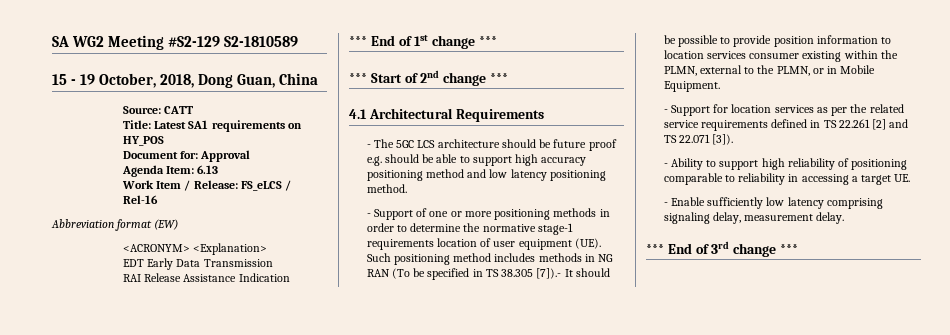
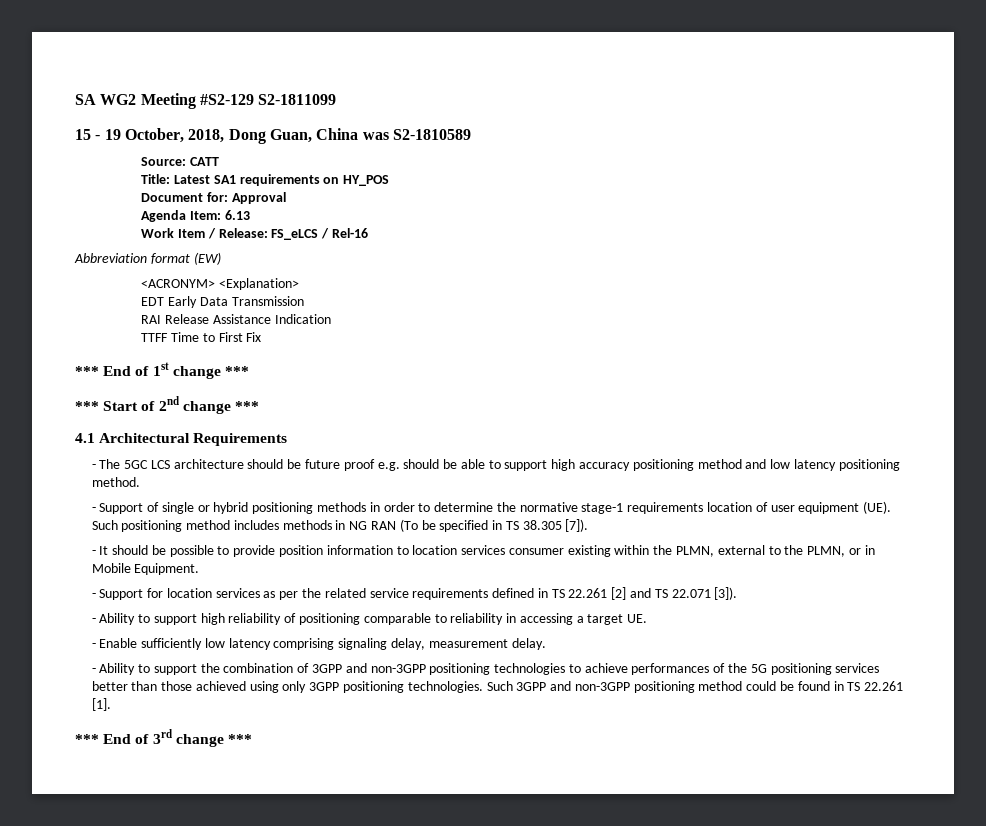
- SA WG2 Meeting #S2-129 S2-1810589
+ SA WG2 Meeting #S2-129 S2-1811099
- 15 - 19 October, 2018, Dong Guan, China
+ 15 - 19 October, 2018, Dong Guan, China was S2-1810589
+ TTFF Time to First Fix
- - Support of one or more positioning methods in order to determine the normative stage-1 requirements location of user equipment (UE). Such positioning method includes methods in NG RAN (To be specified in TS 38.305 [7]).- It should be possible to provide position information to location services consumer existing within the PLMN, external to the PLMN, or in Mobile Equipment.
+ - Support of single or hybrid positioning methods in order to determine the normative stage-1 requirements location of user equipment (UE). Such positioning method includes methods in NG RAN (To be specified in TS 38.305 [7]).
+ - It should be possible to provide position information to location services consumer existing within the PLMN, external to the PLMN, or in Mobile Equipment.
+ - Ability to support the combination of 3GPP and non-3GPP positioning technologies to achieve performances of the 5G positioning services better than those achieved using only 3GPP positioning technologies. Such 3GPP and non-3GPP positioning method could be found in TS 22.261 [1].

